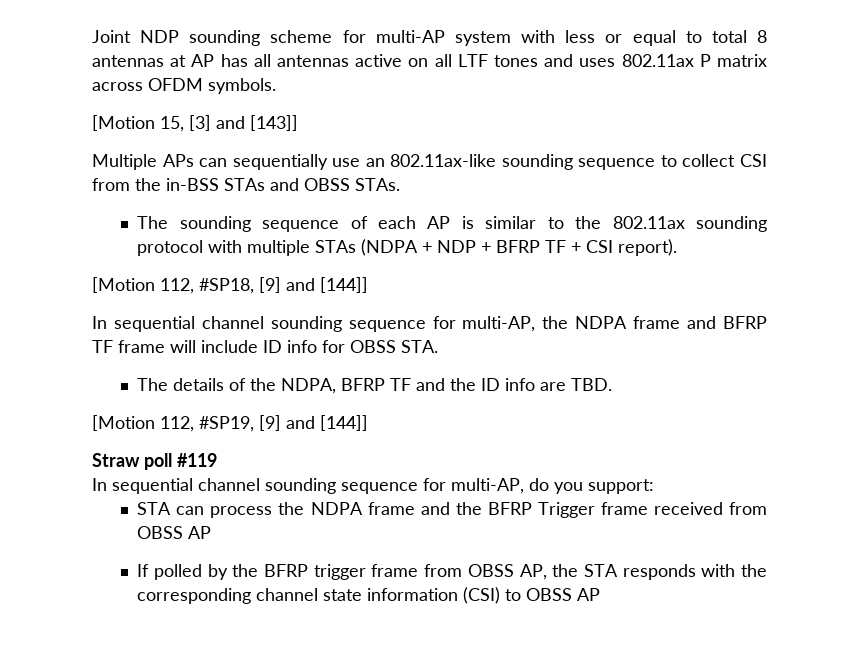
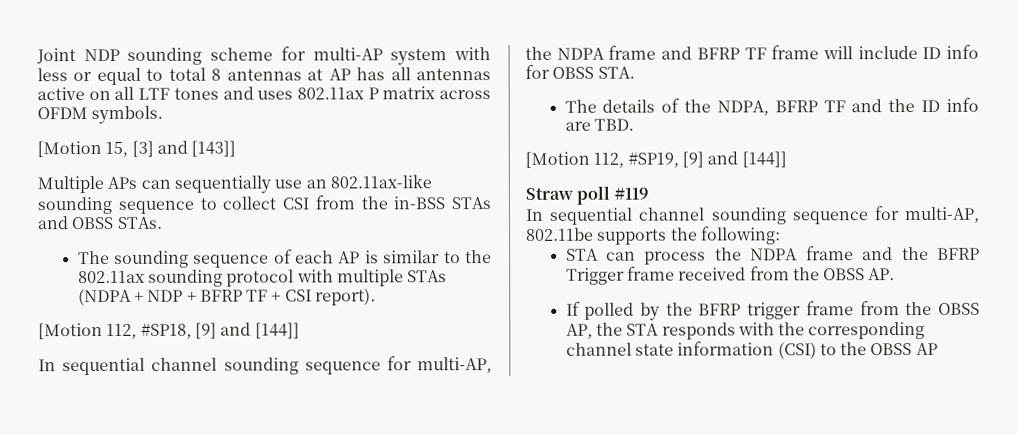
- In sequential channel sounding sequence for multi-AP, do you support:
+ In sequential channel sounding sequence for multi-AP, 802.11be supports the following:
- STA can process the NDPA frame and the BFRP Trigger frame received from OBSS AP
+ STA can process the NDPA frame and the BFRP Trigger frame received from the OBSS AP.
- If polled by the BFRP trigger frame from OBSS AP, the STA responds with the corresponding channel state information (CSI) to OBSS AP
+ If polled by the BFRP trigger frame from the OBSS AP, the STA responds with the corresponding channel state information (CSI) to the OBSS AP

